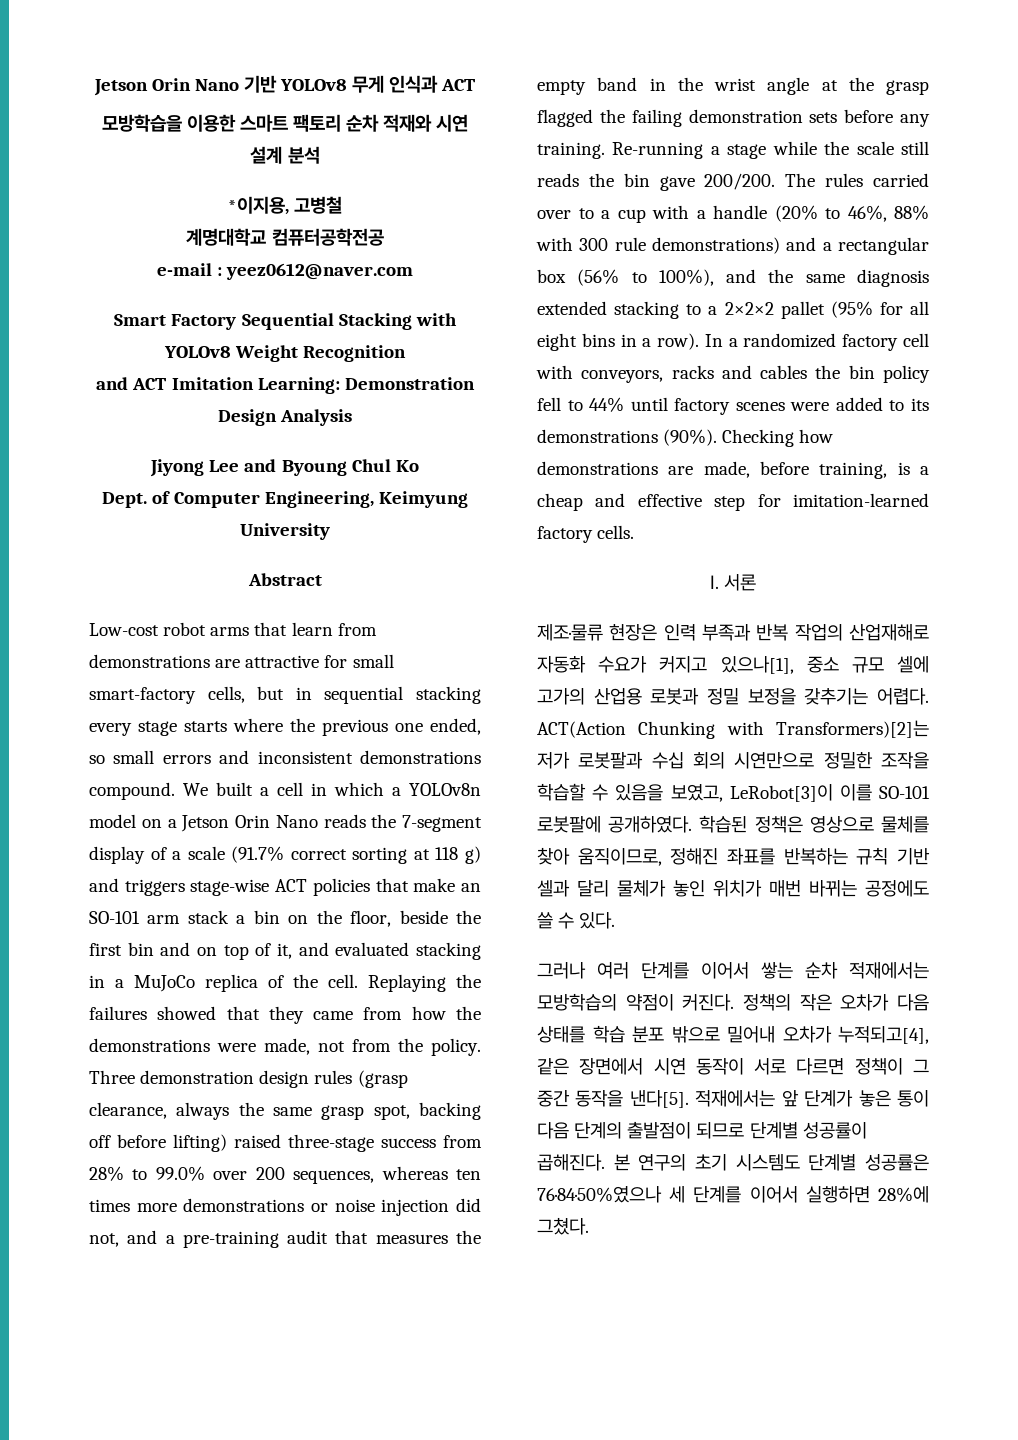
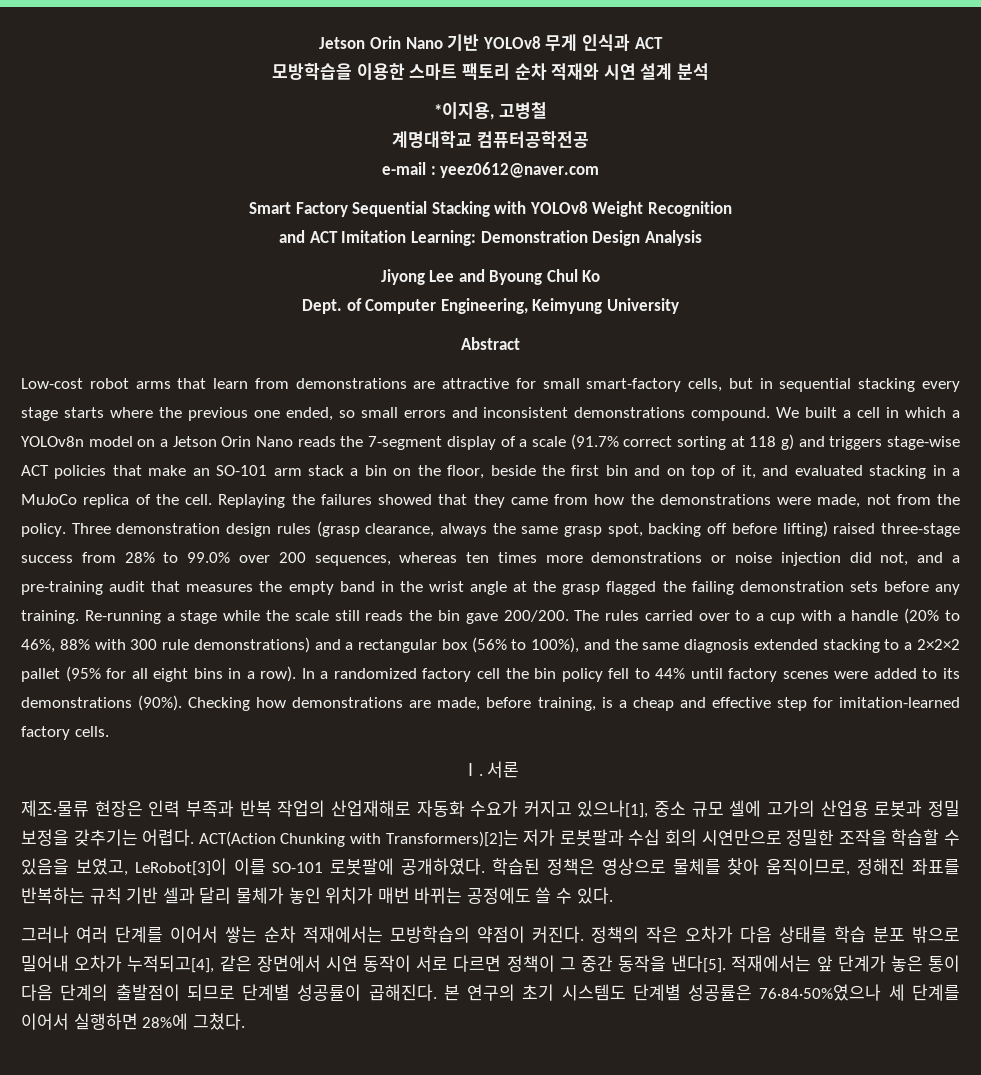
- In a randomized factory cell with conveyors, racks and cables the bin policy fell to 44% until factory scenes were added to its demonstrations (90%).
+ In a randomized factory cell the bin policy fell to 44% until factory scenes were added to its demonstrations (90%).

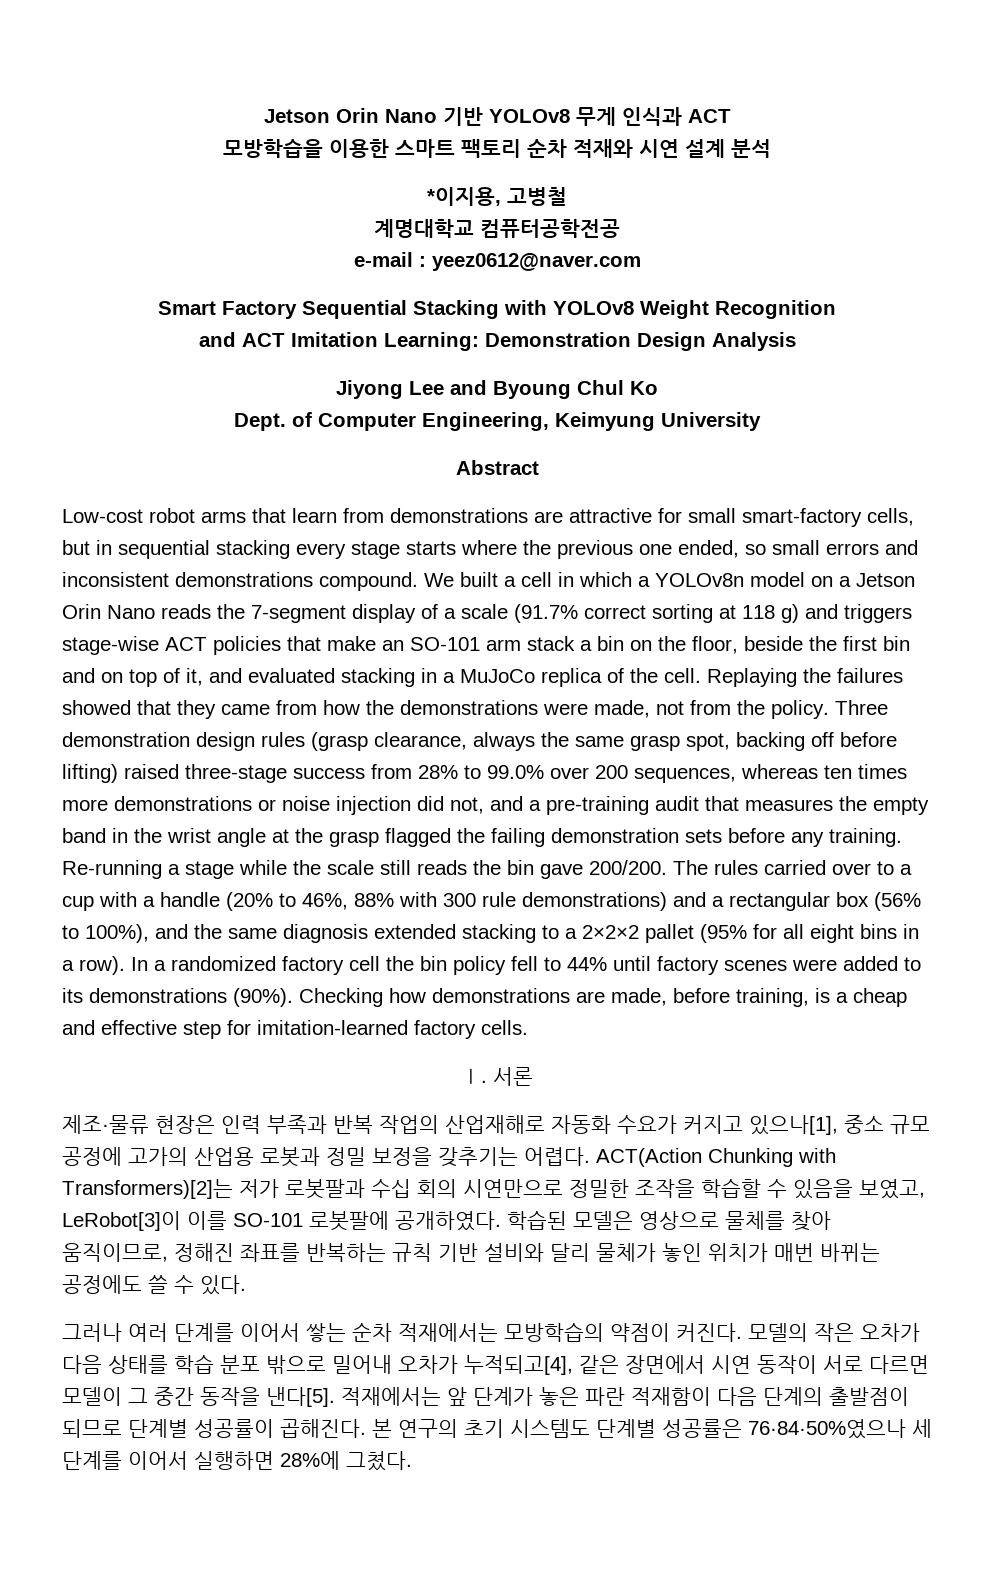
- 제조·물류 현장은 인력 부족과 반복 작업의 산업재해로 자동화 수요가 커지고 있으나[1], 중소 규모 셀에 고가의 산업용 로봇과 정밀 보정을 갖추기는 어렵다.
+ 제조·물류 현장은 인력 부족과 반복 작업의 산업재해로 자동화 수요가 커지고 있으나[1], 중소 규모 공정에 고가의 산업용 로봇과 정밀 보정을 갖추기는 어렵다.
- 학습된 정책은 영상으로 물체를 찾아 움직이므로, 정해진 좌표를 반복하는 규칙 기반 셀과 달리 물체가 놓인 위치가 매번 바뀌는 공정에도 쓸 수 있다.
+ 학습된 모델은 영상으로 물체를 찾아 움직이므로, 정해진 좌표를 반복하는 규칙 기반 설비와 달리 물체가 놓인 위치가 매번 바뀌는 공정에도 쓸 수 있다.
- 정책의 작은 오차가 다음 상태를 학습 분포 밖으로 밀어내 오차가 누적되고[4], 같은 장면에서 시연 동작이 서로 다르면 정책이 그 중간 동작을 낸다[5].
+ 모델의 작은 오차가 다음 상태를 학습 분포 밖으로 밀어내 오차가 누적되고[4], 같은 장면에서 시연 동작이 서로 다르면 모델이 그 중간 동작을 낸다[5].
- 적재에서는 앞 단계가 놓은 통이 다음 단계의 출발점이 되므로 단계별 성공률이 곱해진다.
+ 적재에서는 앞 단계가 놓은 파란 적재함이 다음 단계의 출발점이 되므로 단계별 성공률이 곱해진다.

